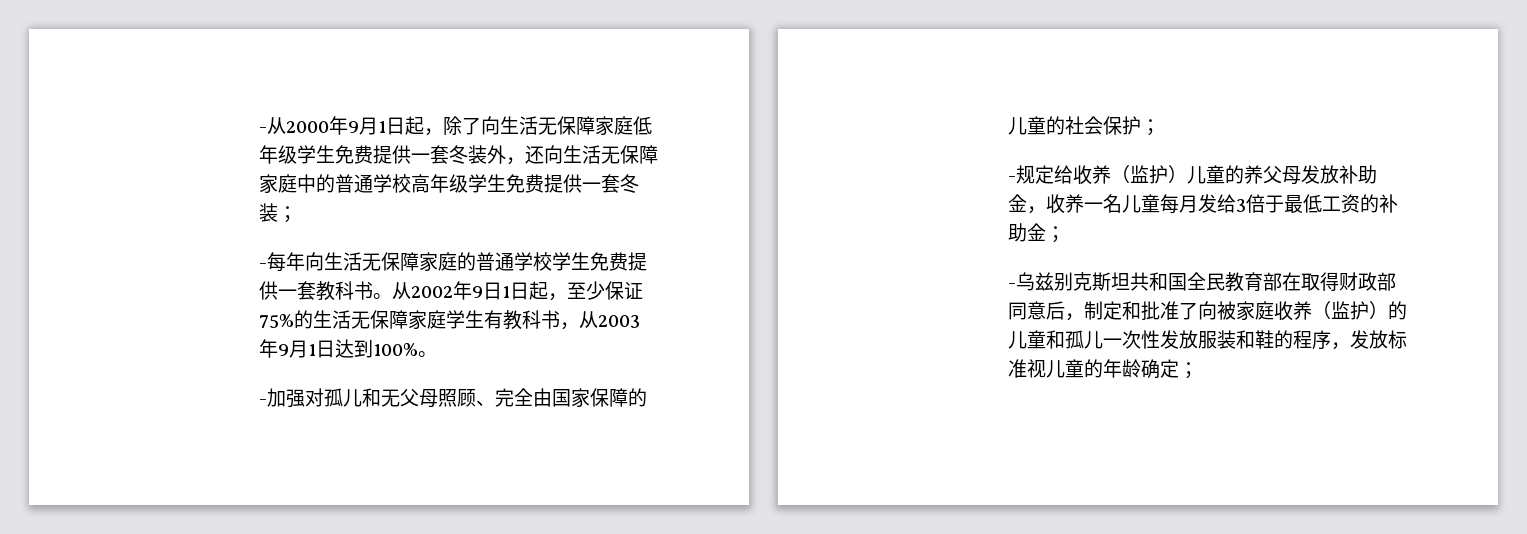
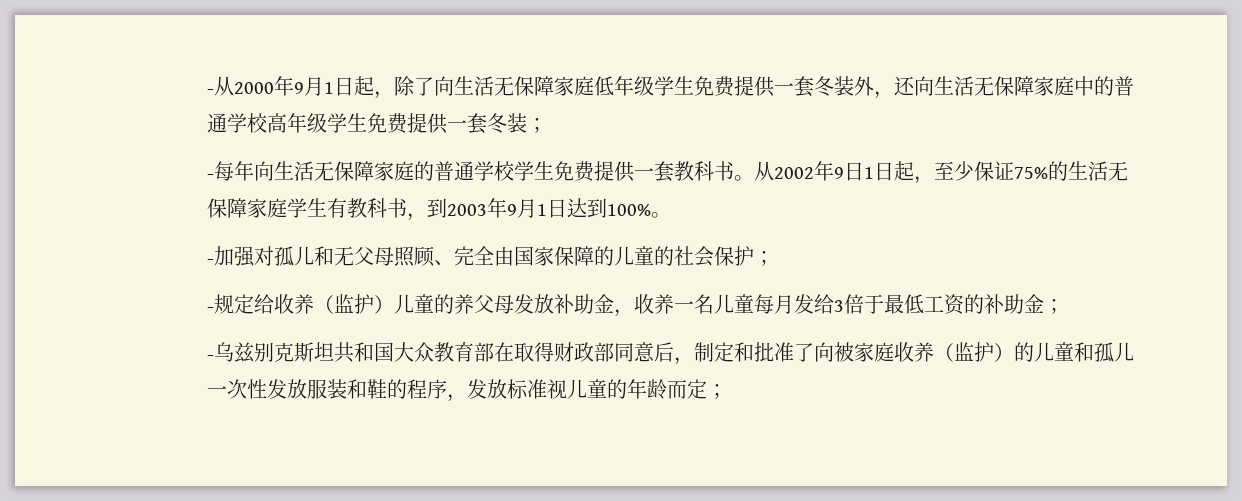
- 从2002年9日1日起，至少保证75%的生活无保障家庭学生有教科书，从2003年9月1日达到100%。
+ 从2002年9日1日起，至少保证75%的生活无保障家庭学生有教科书，到2003年9月1日达到100%。
- -乌兹别克斯坦共和国全民教育部在取得财政部同意后，制定和批准了向被家庭收养（监护）的儿童和孤儿一次性发放服装和鞋的程序，发放标准视儿童的年龄确定；
+ -乌兹别克斯坦共和国大众教育部在取得财政部同意后，制定和批准了向被家庭收养（监护）的儿童和孤儿一次性发放服装和鞋的程序，发放标准视儿童的年龄而定；

